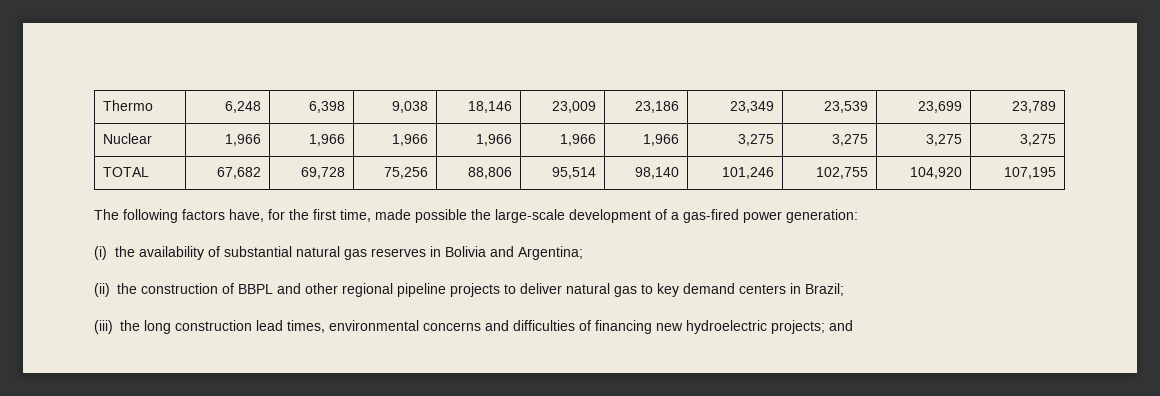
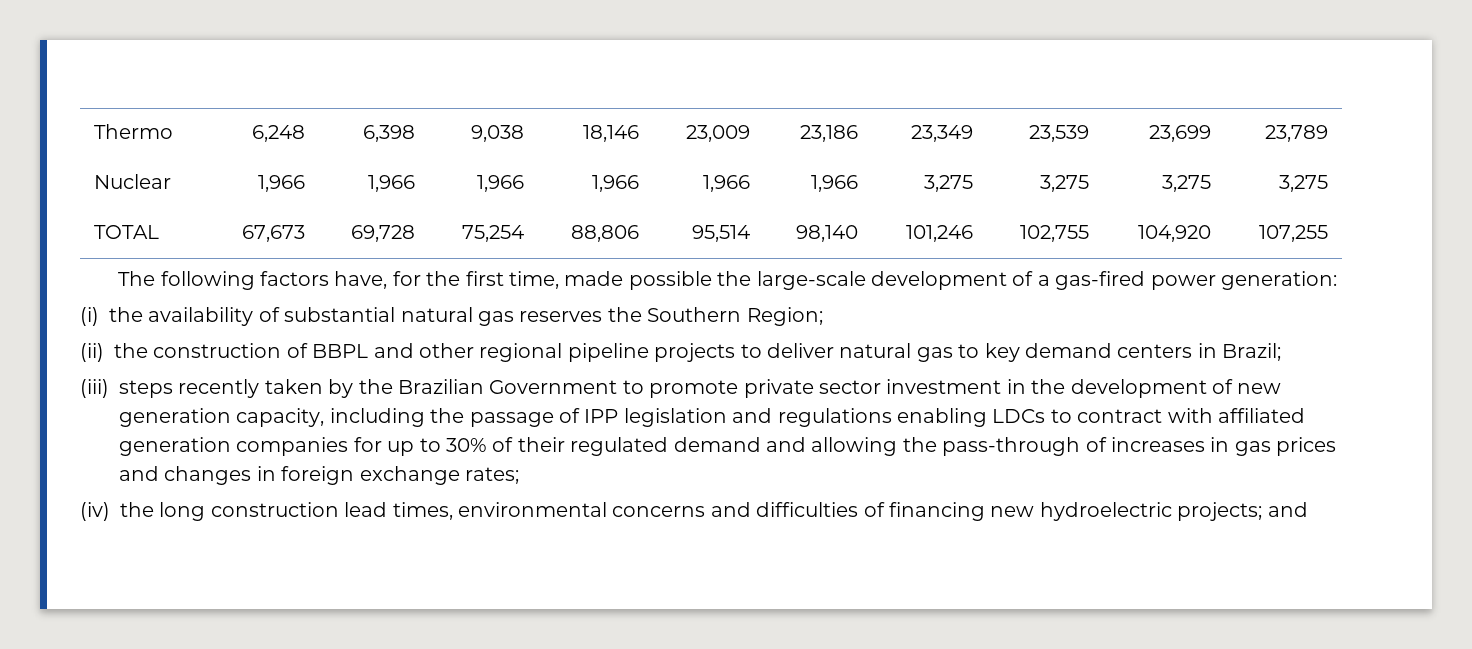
- TOTAL | 67,682 | 69,728 | 75,256 | 88,806 | 95,514 | 98,140 | 101,246 | 102,755 | 104,920 | 107,195
+ TOTAL | 67,673 | 69,728 | 75,254 | 88,806 | 95,514 | 98,140 | 101,246 | 102,755 | 104,920 | 107,255
- (i) the availability of substantial natural gas reserves in Bolivia and Argentina;
+ (i) the availability of substantial natural gas reserves the Southern Region;
- (iii) the long construction lead times, environmental concerns and difficulties of financing new hydroelectric projects; and
+ (iii) steps recently taken by the Brazilian Government to promote private sector investment in the development of new generation capacity, including the passage of IPP legislation and regulations enabling LDCs to contract with affiliated generation companies for up to 30% of their regulated demand and allowing the pass-through of increases in gas prices and changes in foreign exchange rates;
+ (iv) the long construction lead times, environmental concerns and difficulties of financing new hydroelectric projects; and

